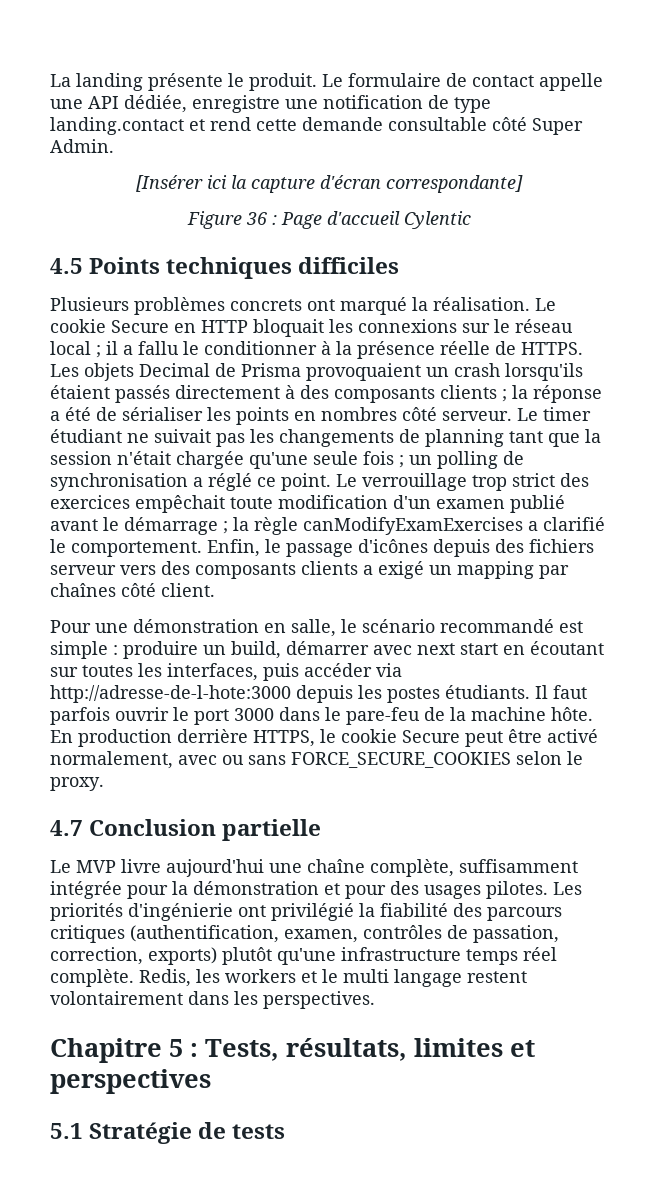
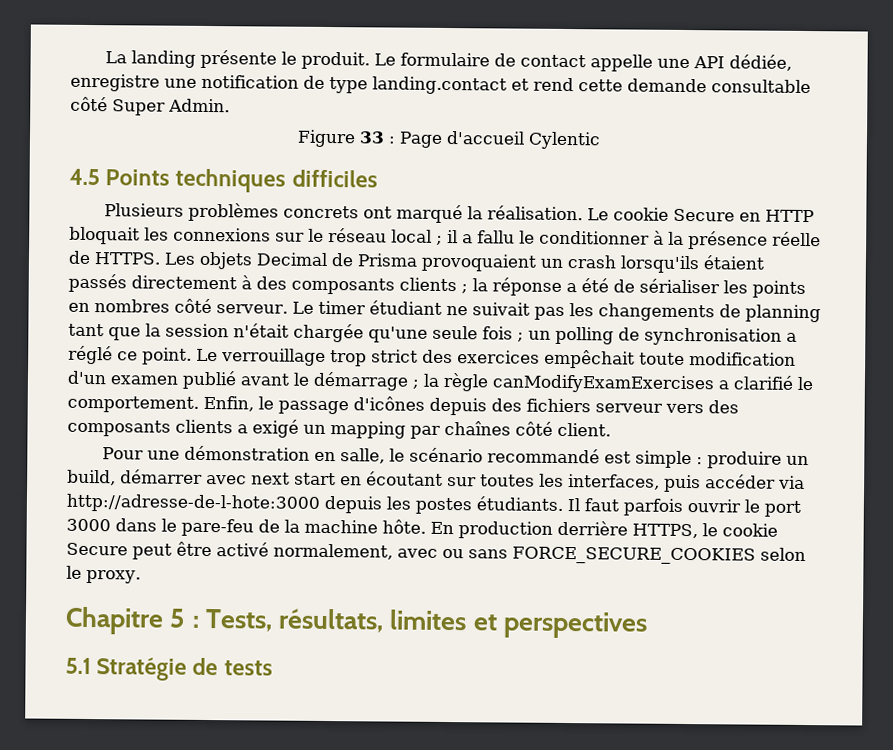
- [Insérer ici la capture d'écran correspondante]
- Figure 36 : Page d'accueil Cylentic
+ Figure 33 : Page d'accueil Cylentic
- 4.7 Conclusion partielle
- Le MVP livre aujourd'hui une chaîne complète, suffisamment intégrée pour la démonstration et pour des usages pilotes. Les priorités d'ingénierie ont privilégié la fiabilité des parcours critiques (authentification, examen, contrôles de passation, correction, exports) plutôt qu'une infrastructure temps réel complète. Redis, les workers et le multi langage restent volontairement dans les perspectives.

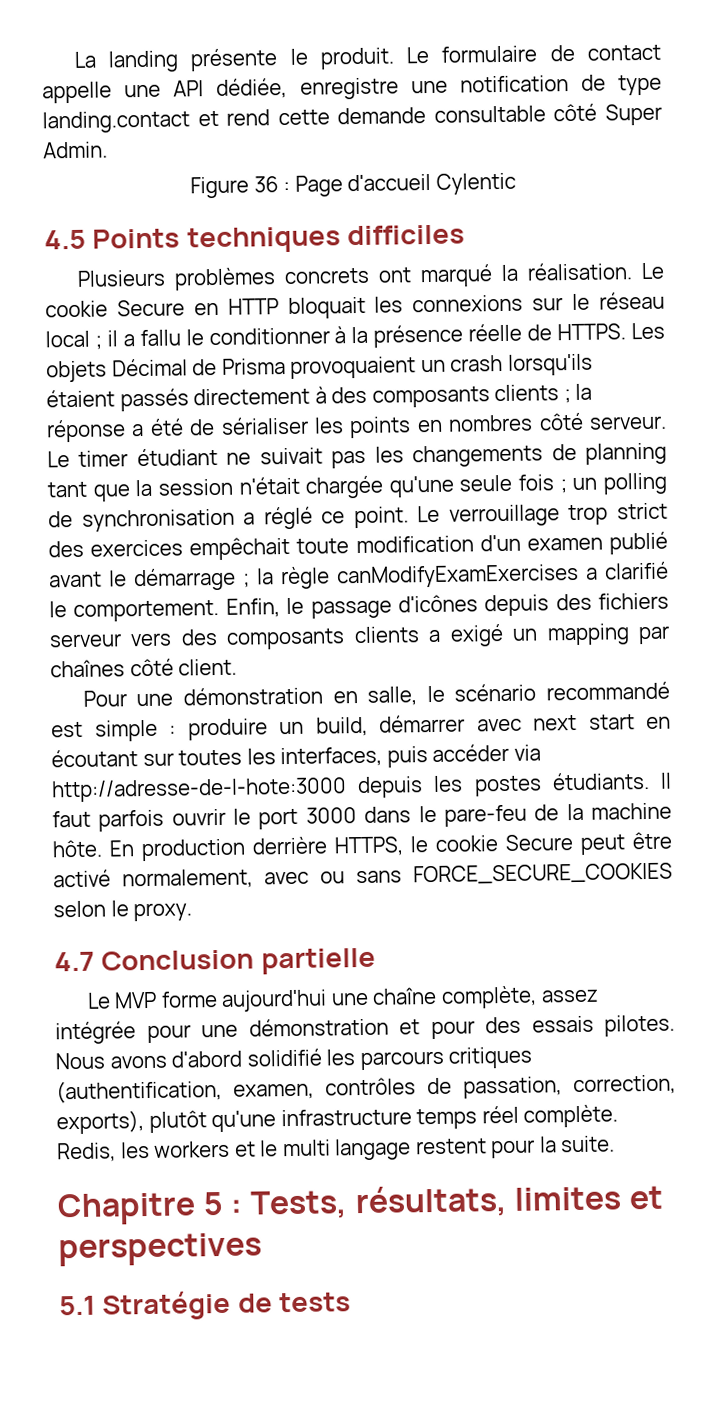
- Figure 33 : Page d'accueil Cylentic
+ Figure 36 : Page d'accueil Cylentic
- Les objets Decimal de Prisma provoquaient un crash lorsqu'ils étaient passés directement à des composants clients ; la réponse a été de sérialiser les points en nombres côté serveur.
+ Les objets Décimal de Prisma provoquaient un crash lorsqu'ils étaient passés directement à des composants clients ; la réponse a été de sérialiser les points en nombres côté serveur.
+ 4.7 Conclusion partielle
+ Le MVP forme aujourd'hui une chaîne complète, assez intégrée pour une démonstration et pour des essais pilotes. Nous avons d'abord solidifié les parcours critiques (authentification, examen, contrôles de passation, correction, exports), plutôt qu'une infrastructure temps réel complète. Redis, les workers et le multi langage restent pour la suite.

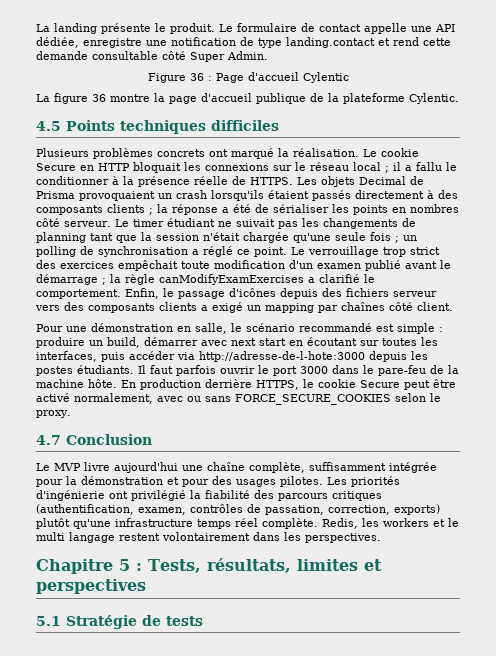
+ La figure 36 montre la page d'accueil publique de la plateforme Cylentic.
- Les objets Décimal de Prisma provoquaient un crash lorsqu'ils étaient passés directement à des composants clients ; la réponse a été de sérialiser les points en nombres côté serveur.
+ Les objets Decimal de Prisma provoquaient un crash lorsqu'ils étaient passés directement à des composants clients ; la réponse a été de sérialiser les points en nombres côté serveur.
- 4.7 Conclusion partielle
+ 4.7 Conclusion
- Le MVP forme aujourd'hui une chaîne complète, assez intégrée pour une démonstration et pour des essais pilotes. Nous avons d'abord solidifié les parcours critiques (authentification, examen, contrôles de passation, correction, exports), plutôt qu'une infrastructure temps réel complète.
+ Le MVP livre aujourd'hui une chaîne complète, suffisamment intégrée pour la démonstration et pour des usages pilotes. Les priorités d'ingénierie ont privilégié la fiabilité des parcours critiques (authentification, examen, contrôles de passation, correction, exports) plutôt qu'une infrastructure temps réel complète.
- Redis, les workers et le multi langage restent pour la suite.
+ Redis, les workers et le multi langage restent volontairement dans les perspectives.

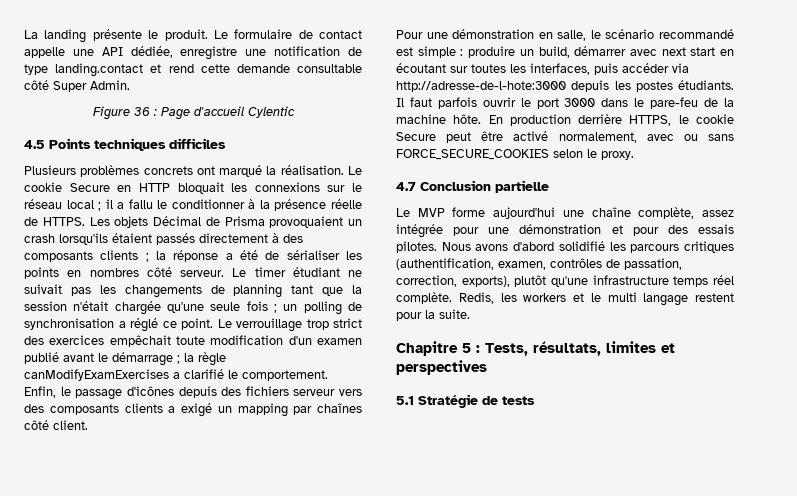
- La figure 36 montre la page d'accueil publique de la plateforme Cylentic.
- Les objets Decimal de Prisma provoquaient un crash lorsqu'ils étaient passés directement à des composants clients ; la réponse a été de sérialiser les points en nombres côté serveur.
+ Les objets Décimal de Prisma provoquaient un crash lorsqu'ils étaient passés directement à des composants clients ; la réponse a été de sérialiser les points en nombres côté serveur.
- 4.7 Conclusion
+ 4.7 Conclusion partielle
- Le MVP livre aujourd'hui une chaîne complète, suffisamment intégrée pour la démonstration et pour des usages pilotes. Les priorités d'ingénierie ont privilégié la fiabilité des parcours critiques (authentification, examen, contrôles de passation, correction, exports) plutôt qu'une infrastructure temps réel complète.
+ Le MVP forme aujourd'hui une chaîne complète, assez intégrée pour une démonstration et pour des essais pilotes. Nous avons d'abord solidifié les parcours critiques (authentification, examen, contrôles de passation, correction, exports), plutôt qu'une infrastructure temps réel complète.
- Redis, les workers et le multi langage restent volontairement dans les perspectives.
+ Redis, les workers et le multi langage restent pour la suite.

